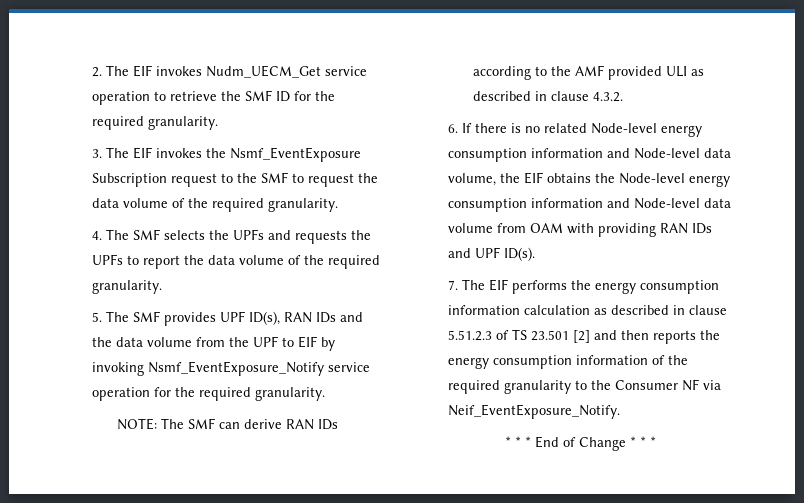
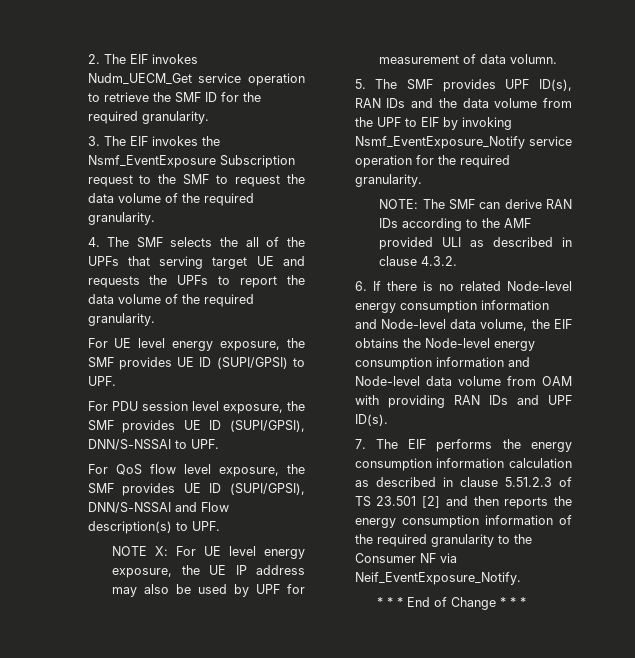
- 4. The SMF selects the UPFs and requests the UPFs to report the data volume of the required granularity.
+ 4. The SMF selects the all of the UPFs that serving target UE and requests the UPFs to report the data volume of the required granularity.
+ For UE level energy exposure, the SMF provides UE ID (SUPI/GPSI) to UPF.
+ For PDU session level exposure, the SMF provides UE ID (SUPI/GPSI), DNN/S-NSSAI to UPF.
+ For QoS flow level exposure, the SMF provides UE ID (SUPI/GPSI), DNN/S-NSSAI and Flow description(s) to UPF.
+ NOTE X: For UE level energy exposure, the UE IP address may also be used by UPF for measurement of data volumn.

